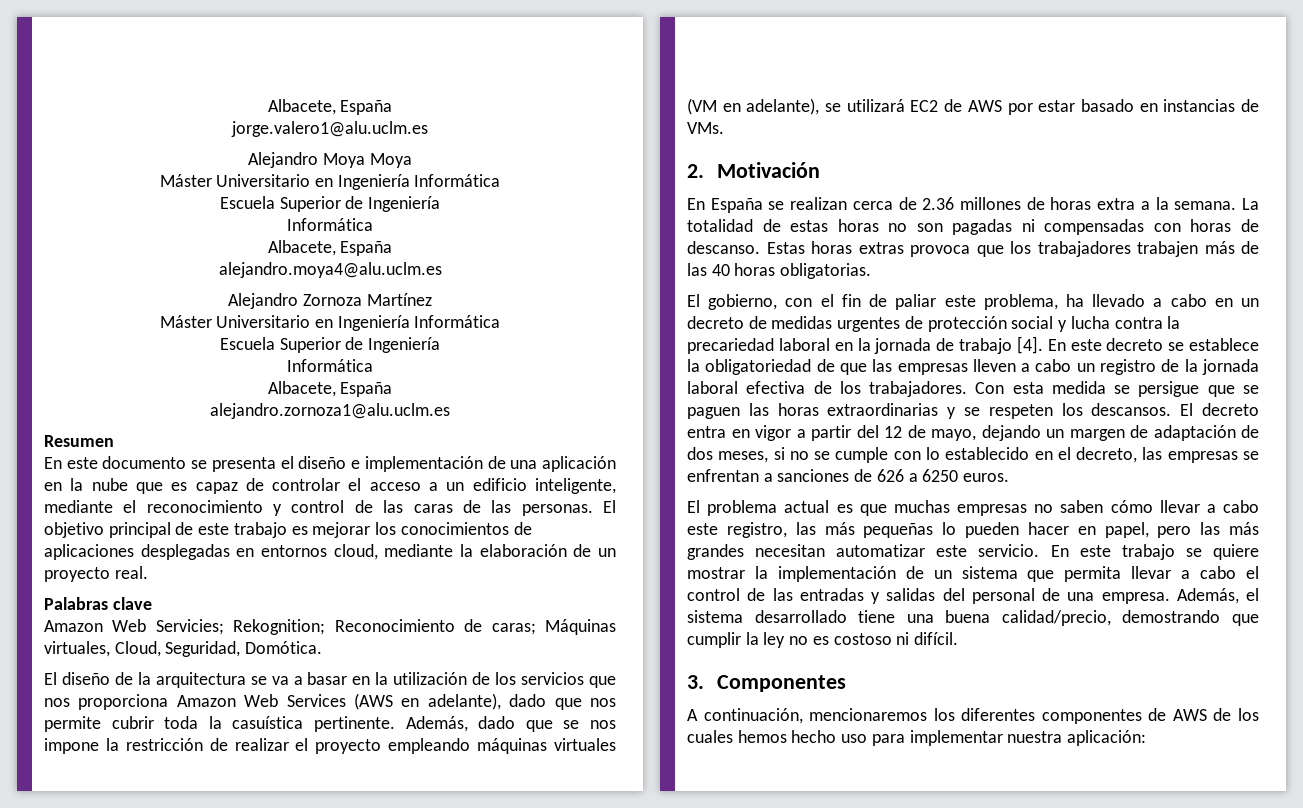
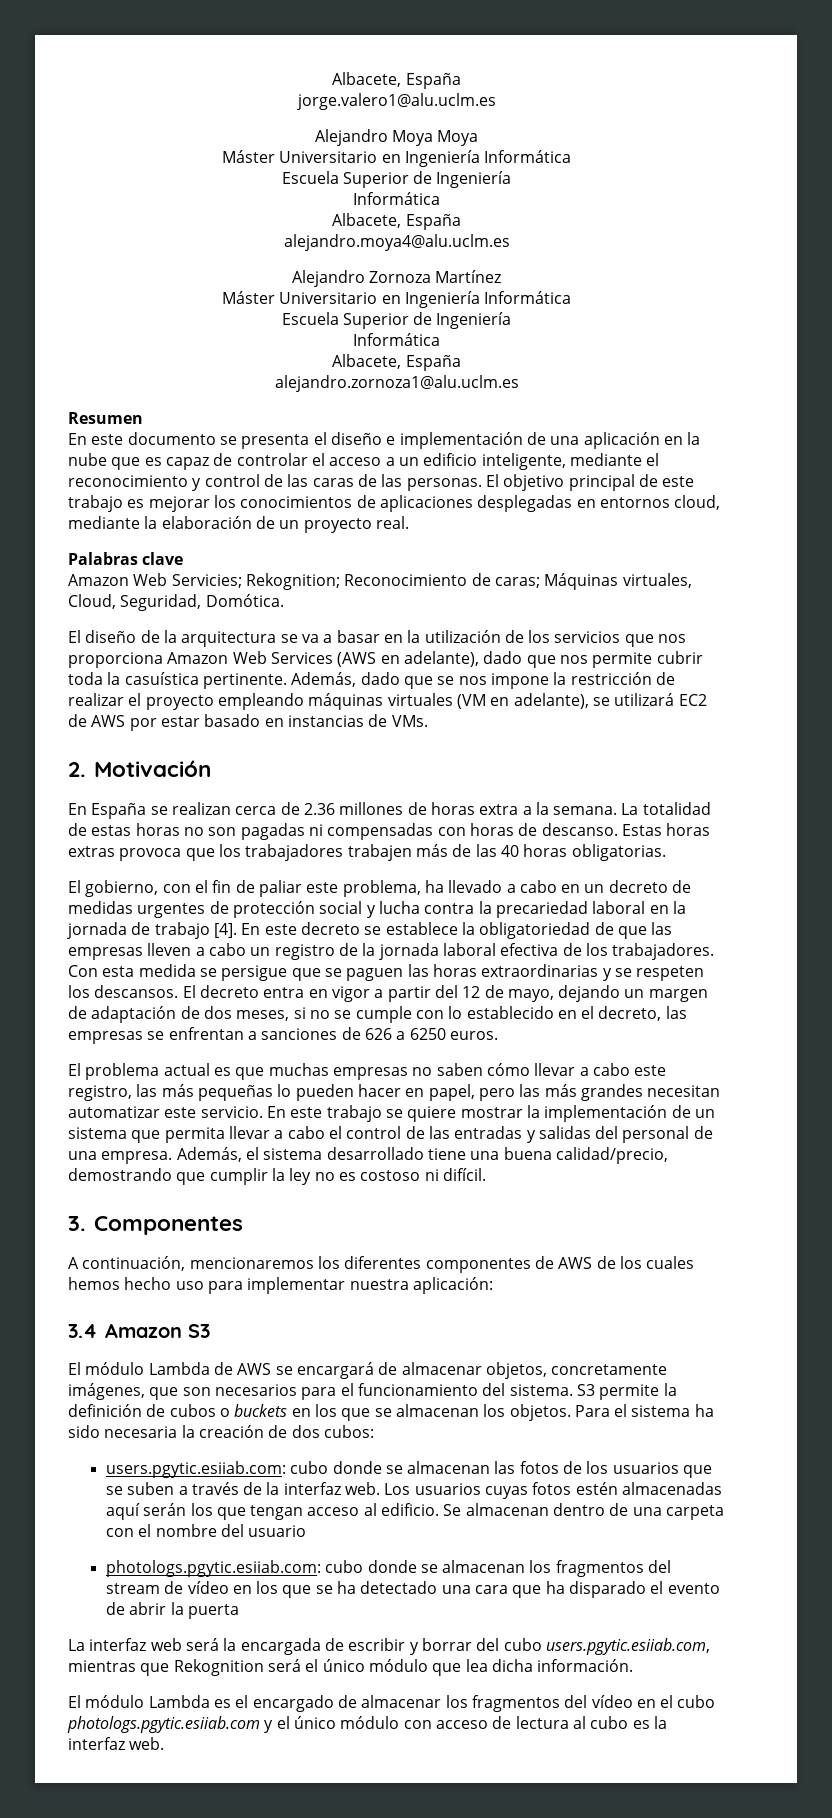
+ 3.4 Amazon S3
+ El módulo Lambda de AWS se encargará de almacenar objetos, concretamente imágenes, que son necesarios para el funcionamiento del sistema. S3 permite la definición de cubos o buckets en los que se almacenan los objetos. Para el sistema ha sido necesaria la creación de dos cubos:
+ users.pgytic.esiiab.com: cubo donde se almacenan las fotos de los usuarios que se suben a través de la interfaz web. Los usuarios cuyas fotos estén almacenadas aquí serán los que tengan acceso al edificio. Se almacenan dentro de una carpeta con el nombre del usuario
+ photologs.pgytic.esiiab.com: cubo donde se almacenan los fragmentos del stream de vídeo en los que se ha detectado una cara que ha disparado el evento de abrir la puerta
+ La interfaz web será la encargada de escribir y borrar del cubo users.pgytic.esiiab.com, mientras que Rekognition será el único módulo que lea dicha información.
+ El módulo Lambda es el encargado de almacenar los fragmentos del vídeo en el cubo photologs.pgytic.esiiab.com y el único módulo con acceso de lectura al cubo es la interfaz web.

